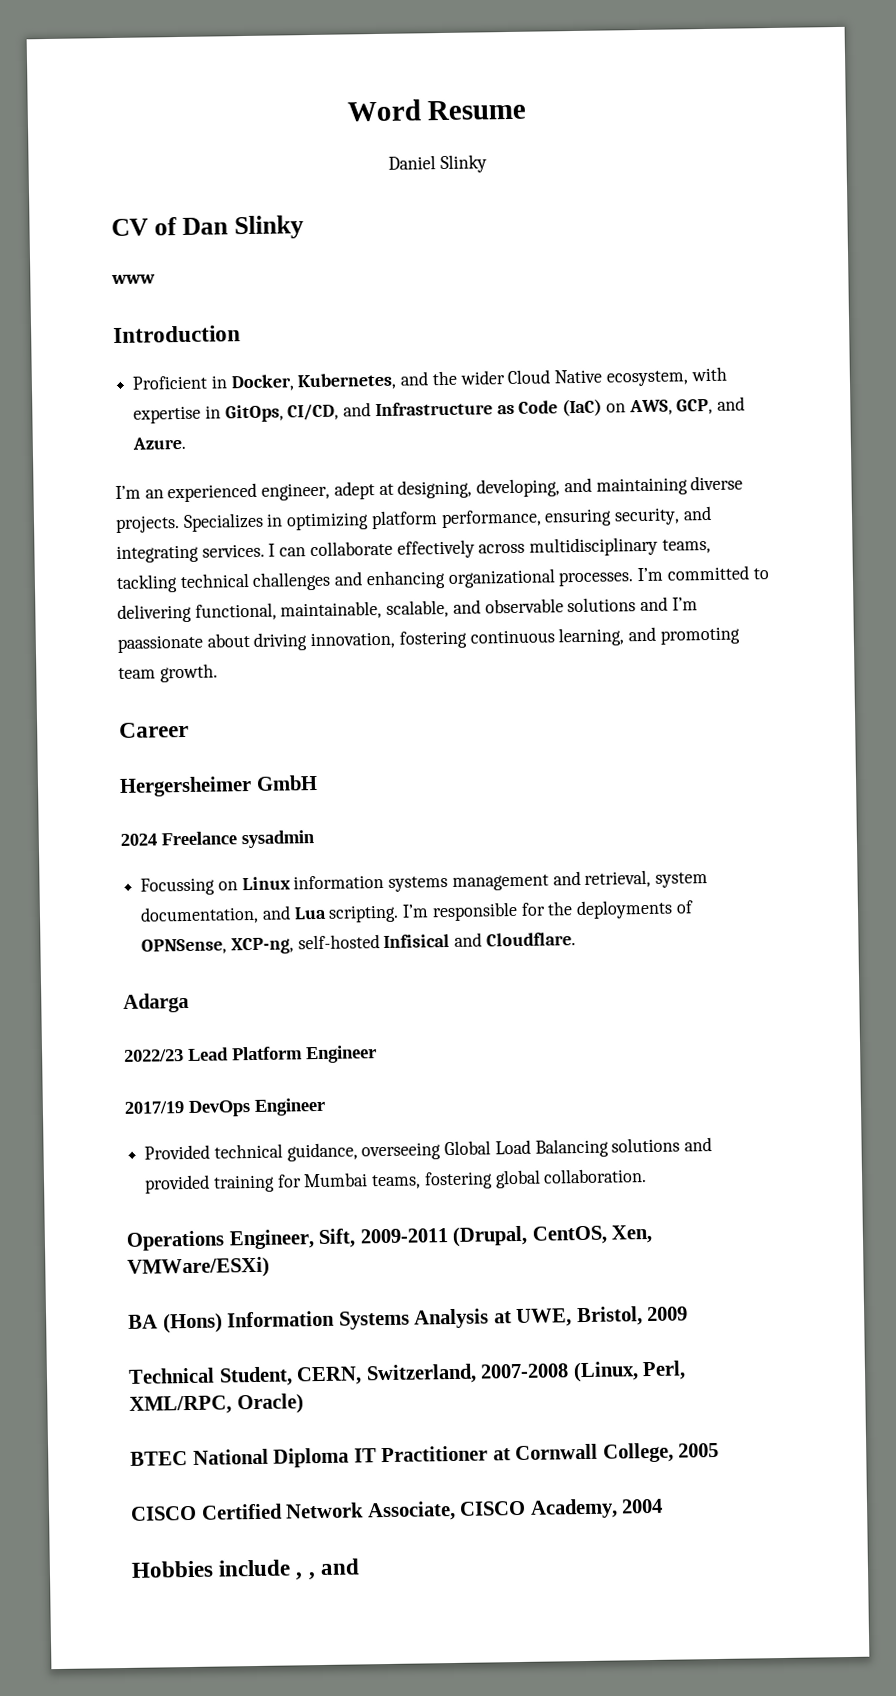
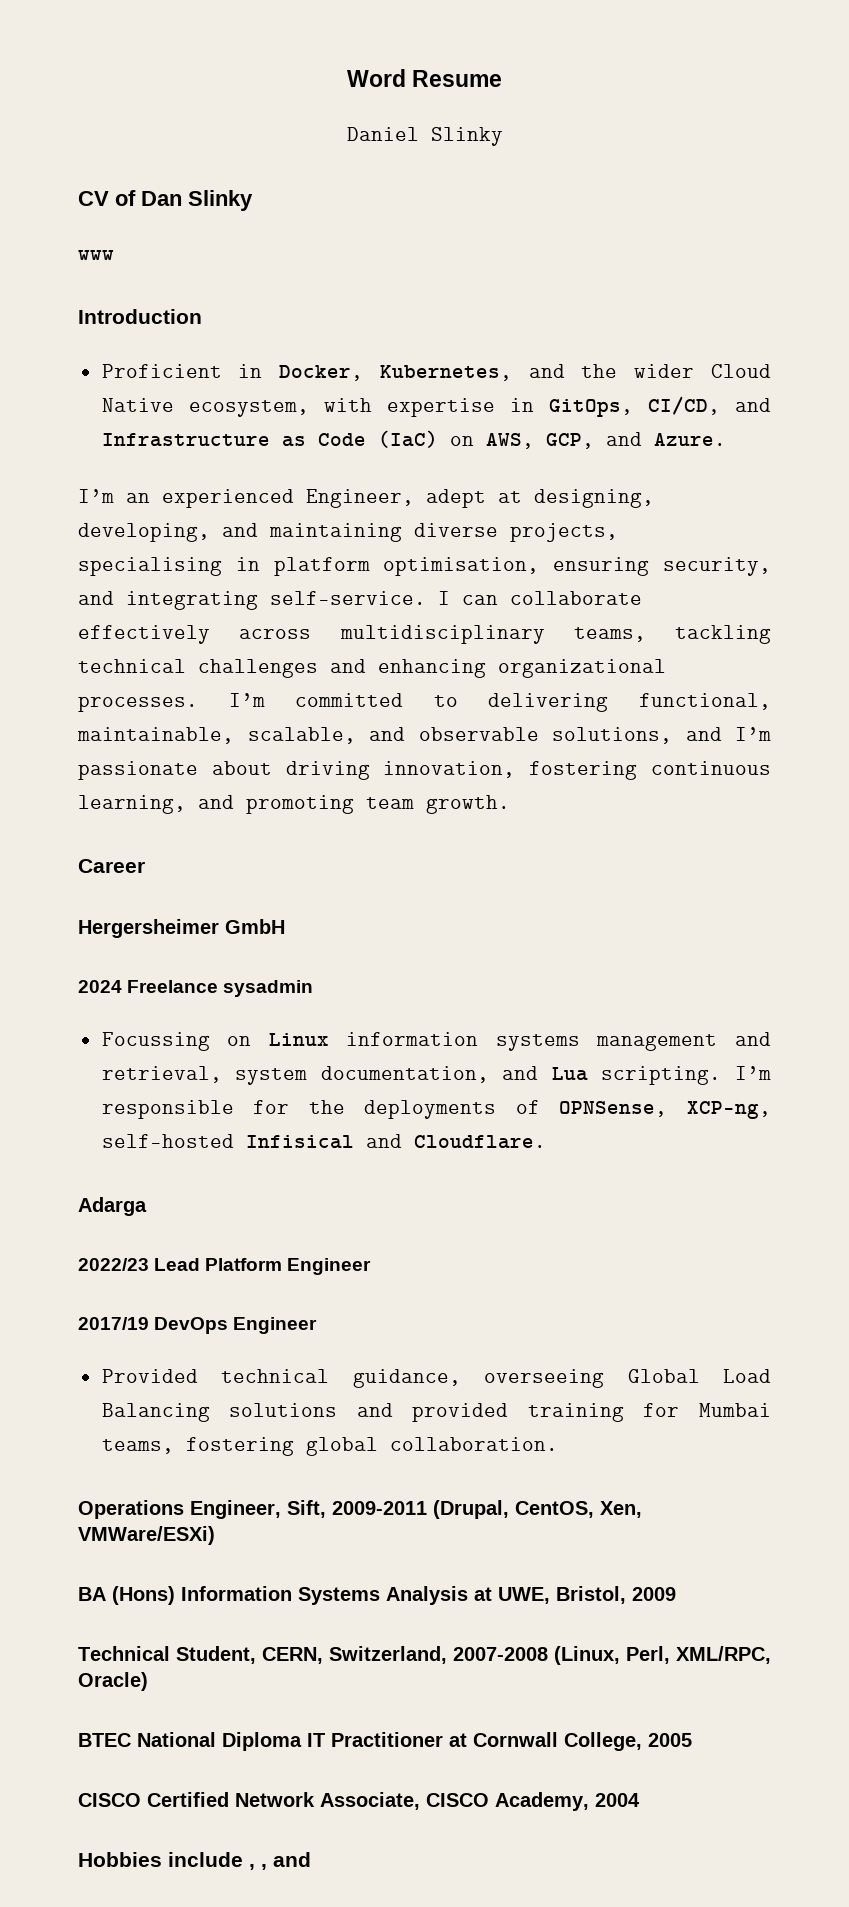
- I’m an experienced engineer, adept at designing, developing, and maintaining diverse projects. Specializes in optimizing platform performance, ensuring security, and integrating services.
+ I’m an experienced Engineer, adept at designing, developing, and maintaining diverse projects, specialising in platform optimisation, ensuring security, and integrating self-service.
- I’m committed to delivering functional, maintainable, scalable, and observable solutions and I’m paassionate about driving innovation, fostering continuous learning, and promoting team growth.
+ I’m committed to delivering functional, maintainable, scalable, and observable solutions, and I’m passionate about driving innovation, fostering continuous learning, and promoting team growth.

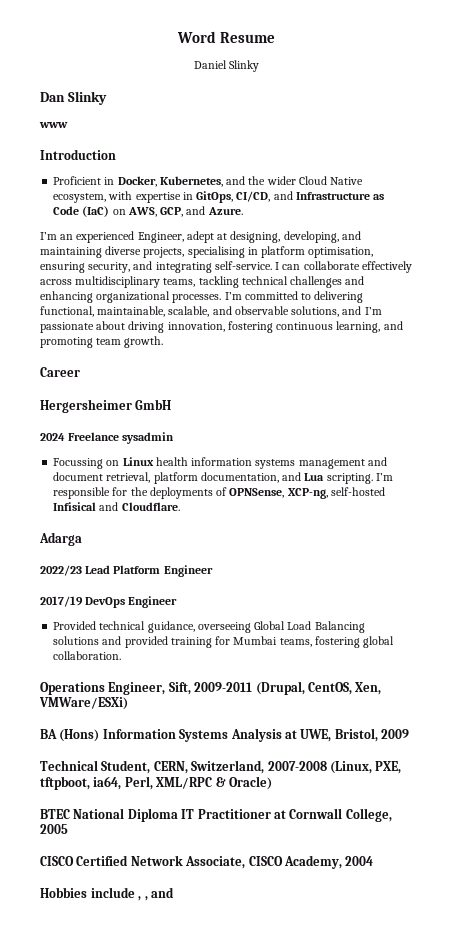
- CV of Dan Slinky
+ Dan Slinky
- Focussing on Linux information systems management and retrieval, system documentation, and Lua scripting.
+ Focussing on Linux health information systems management and document retrieval, platform documentation, and Lua scripting.
- Technical Student, CERN, Switzerland, 2007-2008 (Linux, Perl, XML/RPC, Oracle)
+ Technical Student, CERN, Switzerland, 2007-2008 (Linux, PXE, tftpboot, ia64, Perl, XML/RPC & Oracle)

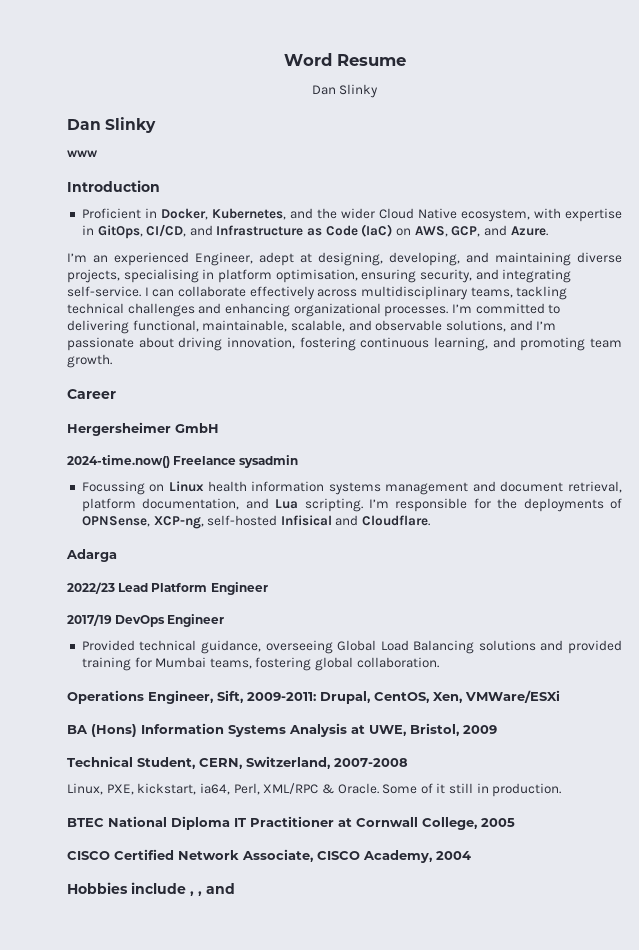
  Word Resume
- Daniel Slinky
+ Dan Slinky
- 2024 Freelance sysadmin
+ 2024-time.now() Freelance sysadmin
- Operations Engineer, Sift, 2009-2011 (Drupal, CentOS, Xen, VMWare/ESXi)
+ Operations Engineer, Sift, 2009-2011: Drupal, CentOS, Xen, VMWare/ESXi
- Technical Student, CERN, Switzerland, 2007-2008 (Linux, PXE, tftpboot, ia64, Perl, XML/RPC & Oracle)
+ Technical Student, CERN, Switzerland, 2007-2008
+ Linux, PXE, kickstart, ia64, Perl, XML/RPC & Oracle. Some of it still in production.

